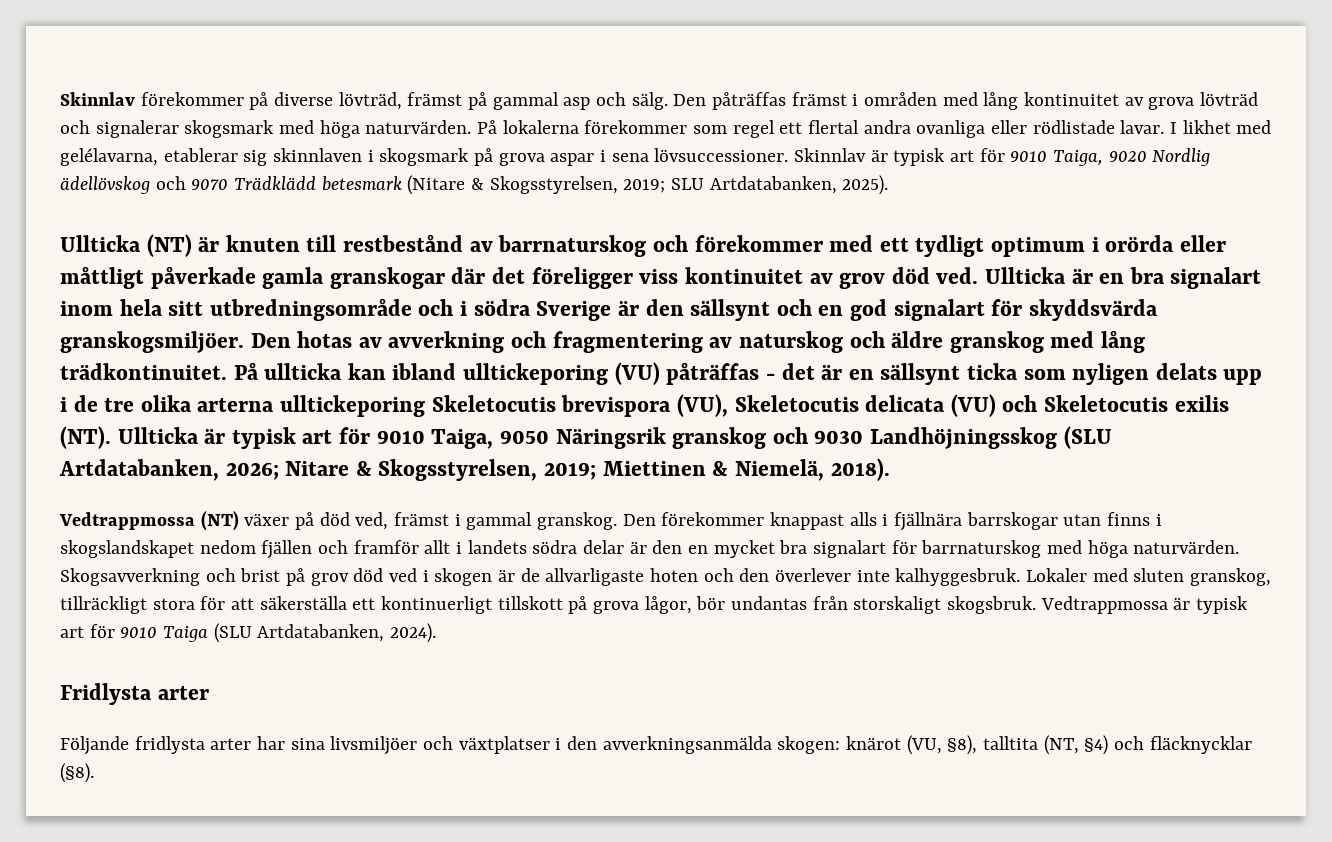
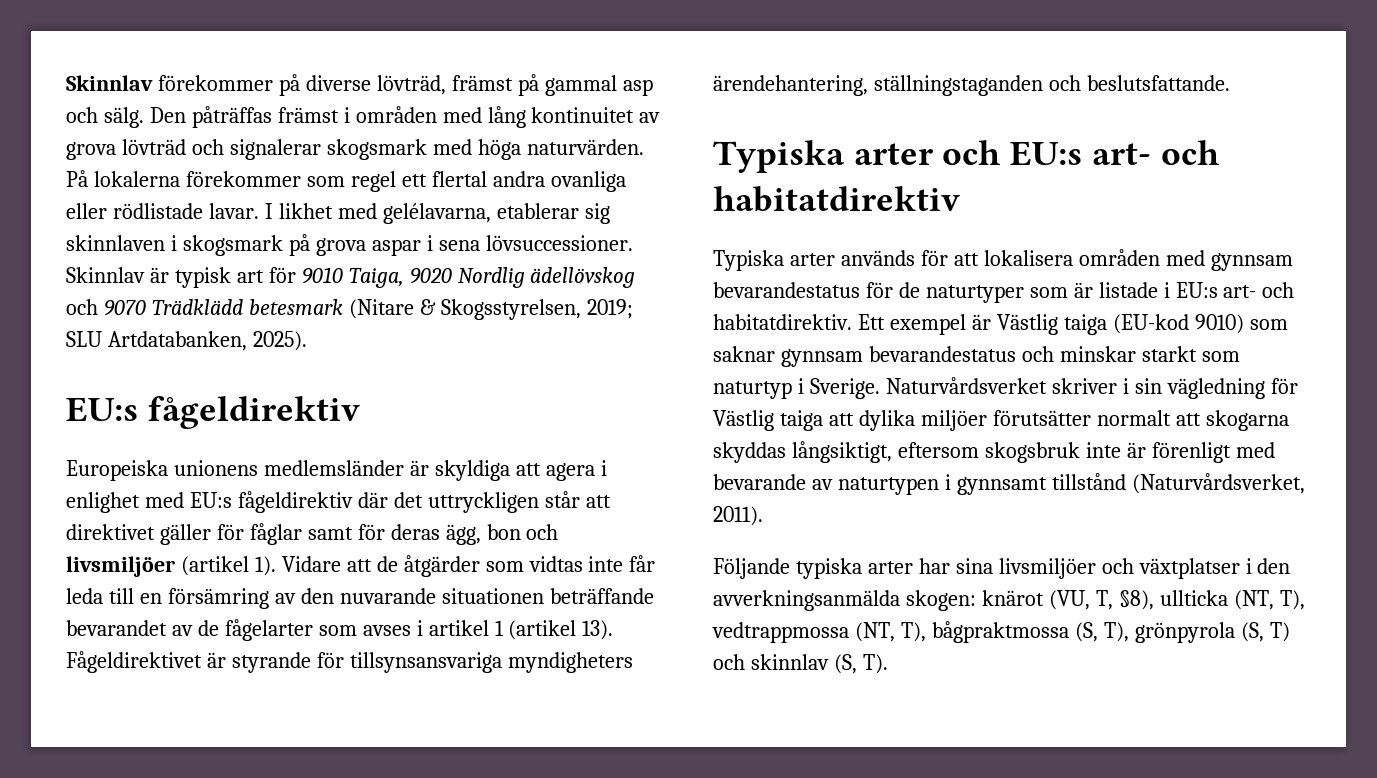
  Skinnlav är typisk art för 9010 Taiga, 9020 Nordlig ädellövskog och 9070 Trädklädd betesmark (Nitare & Skogsstyrelsen, 2019; SLU Artdatabanken, 2025).
- Ullticka (NT) är knuten till restbestånd av barrnaturskog och förekommer med ett tydligt optimum i orörda eller måttligt påverkade gamla granskogar där det föreligger viss kontinuitet av grov död ved. Ullticka är en bra signalart inom hela sitt utbredningsområde och i södra Sverige är den sällsynt och en god signalart för skyddsvärda granskogsmiljöer. Den hotas av avverkning och fragmentering av naturskog och äldre granskog med lång trädkontinuitet. På ullticka kan ibland ulltickeporing (VU) påträffas - det är en sällsynt ticka som nyligen delats upp i de tre olika arterna ulltickeporing Skeletocutis brevispora (VU), Skeletocutis delicata (VU) och Skeletocutis exilis (NT). Ullticka är typisk art för 9010 Taiga, 9050 Näringsrik granskog och 9030 Landhöjningsskog (SLU Artdatabanken, 2026; Nitare & Skogsstyrelsen, 2019; Miettinen & Niemelä, 2018).
- Vedtrappmossa (NT) växer på död ved, främst i gammal granskog. Den förekommer knappast alls i fjällnära barrskogar utan finns i skogslandskapet nedom fjällen och framför allt i landets södra delar är den en mycket bra signalart för barrnaturskog med höga naturvärden. Skogsavverkning och brist på grov död ved i skogen är de allvarligaste hoten och den överlever inte kalhyggesbruk. Lokaler med sluten granskog, tillräckligt stora för att säkerställa ett kontinuerligt tillskott på grova lågor, bör undantas från storskaligt skogsbruk. Vedtrappmossa är typisk art för 9010 Taiga (SLU Artdatabanken, 2024).
- Fridlysta arter
+ EU:s fågeldirektiv
+ Europeiska unionens medlemsländer är skyldiga att agera i enlighet med EU:s fågeldirektiv där det uttryckligen står att direktivet gäller för fåglar samt för deras ägg, bon och livsmiljöer (artikel 1). Vidare att de åtgärder som vidtas inte får leda till en försämring av den nuvarande situationen beträffande bevarandet av de fågelarter som avses i artikel 1 (artikel 13). Fågeldirektivet är styrande för tillsynsansvariga myndigheters ärendehantering, ställningstaganden och beslutsfattande.
+ Typiska arter och EU:s art- och habitatdirektiv
+ Typiska arter används för att lokalisera områden med gynnsam bevarandestatus för de naturtyper som är listade i EU:s art- och habitatdirektiv. Ett exempel är Västlig taiga (EU-kod 9010) som saknar gynnsam bevarandestatus och minskar starkt som naturtyp i Sverige. Naturvårdsverket skriver i sin vägledning för Västlig taiga att dylika miljöer förutsätter normalt att skogarna skyddas långsiktigt, eftersom skogsbruk inte är förenligt med bevarande av naturtypen i gynnsamt tillstånd (Naturvårdsverket, 2011).
- Följande fridlysta arter har sina livsmiljöer och växtplatser i den avverkningsanmälda skogen: knärot (VU, §8), talltita (NT, §4) och fläcknycklar (§8).
+ Följande typiska arter har sina livsmiljöer och växtplatser i den avverkningsanmälda skogen: knärot (VU, T, §8), ullticka (NT, T), vedtrappmossa (NT, T), bågpraktmossa (S, T), grönpyrola (S, T) och skinnlav (S, T).

